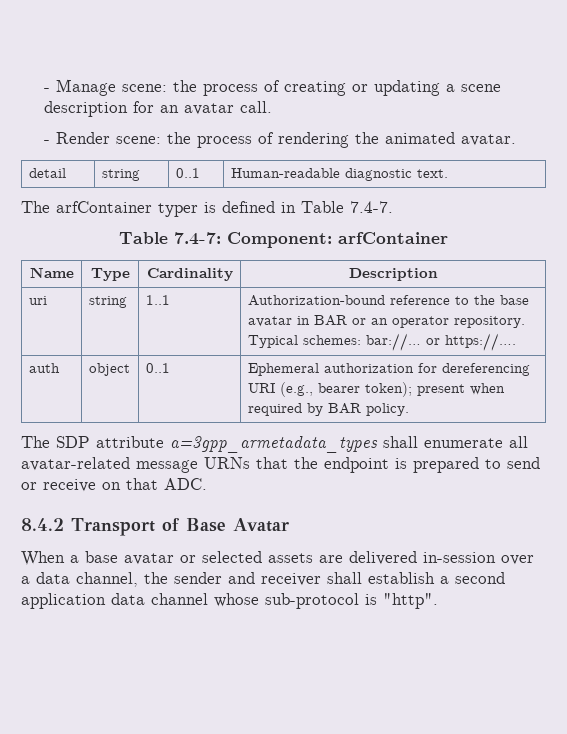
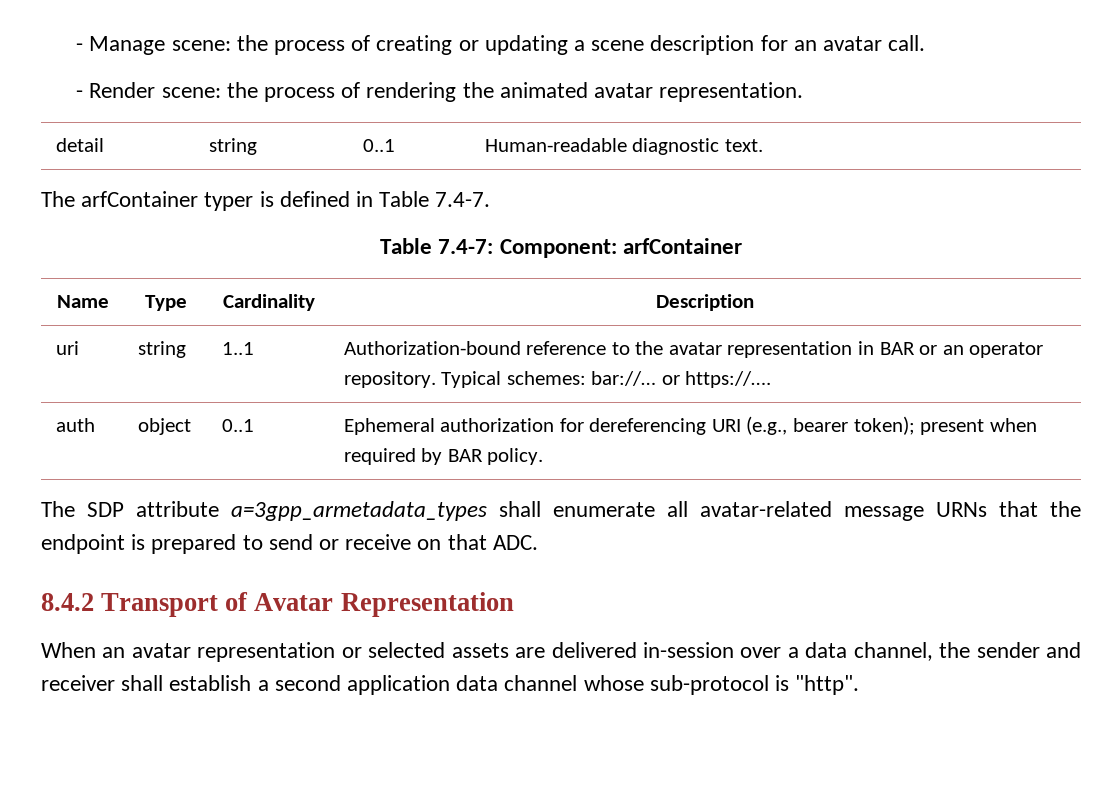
- - Render scene: the process of rendering the animated avatar.
+ - Render scene: the process of rendering the animated avatar representation.
- uri | string | 1..1 | Authorization-bound reference to the base avatar in BAR or an operator repository. Typical schemes: bar://… or https://….
+ uri | string | 1..1 | Authorization-bound reference to the avatar representation in BAR or an operator repository. Typical schemes: bar://… or https://….
- 8.4.2 Transport of Base Avatar
+ 8.4.2 Transport of Avatar Representation
- When a base avatar or selected assets are delivered in-session over a data channel, the sender and receiver shall establish a second application data channel whose sub-protocol is "http".
+ When an avatar representation or selected assets are delivered in-session over a data channel, the sender and receiver shall establish a second application data channel whose sub-protocol is "http".

